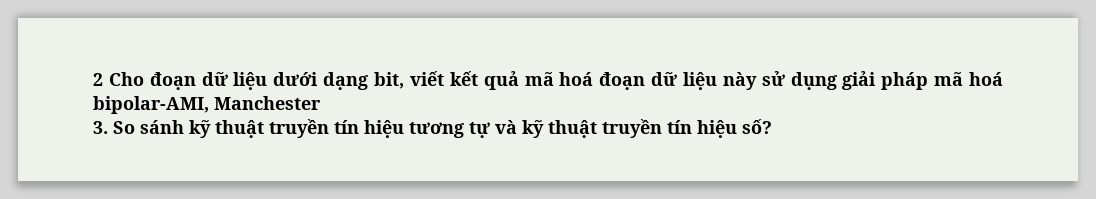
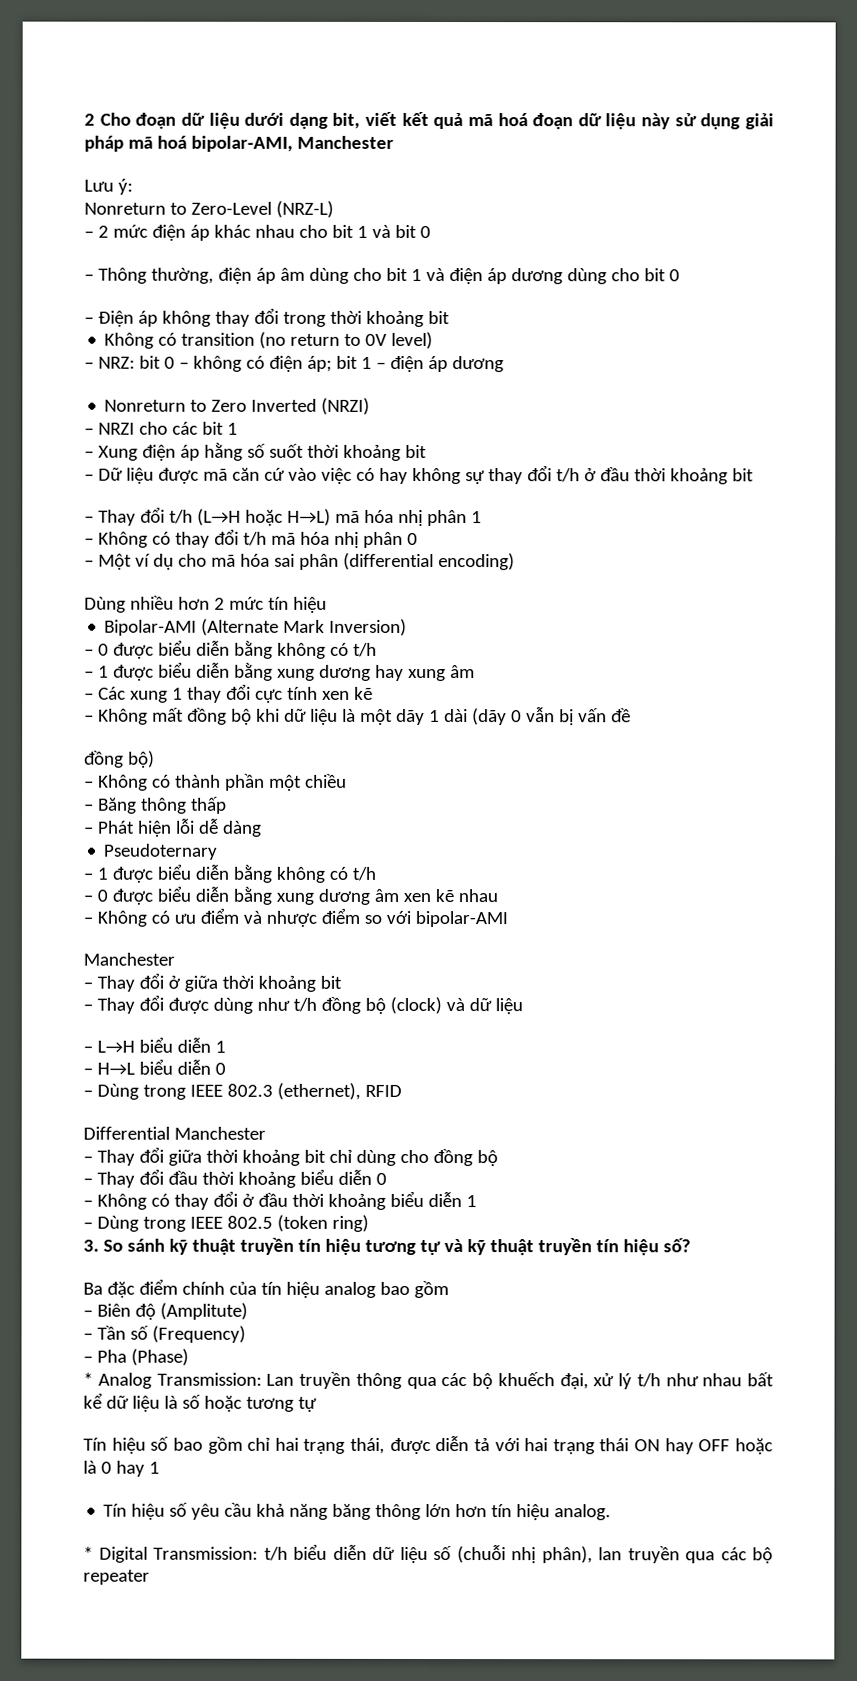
+ Lưu ý:
+ Nonreturn to Zero-Level (NRZ-L)
+ – 2 mức điện áp khác nhau cho bit 1 và bit 0
+ – Thông thường, điện áp âm dùng cho bit 1 và điện áp dương dùng cho bit 0
+ – Điện áp không thay đổi trong thời khoảng bit
+ Không có transition (no return to 0V level)
+ – NRZ: bit 0 – không có điện áp; bit 1 – điện áp dương
+ Nonreturn to Zero Inverted (NRZI)
+ – NRZI cho các bit 1
+ – Xung điện áp hằng số suốt thời khoảng bit
+ – Dữ liệu được mã căn cứ vào việc có hay không sự thay đổi t/h ở đầu thời khoảng bit
+ – Thay đổi t/h (L→H hoặc H→L) mã hóa nhị phân 1
+ – Không có thay đổi t/h mã hóa nhị phân 0
+ – Một ví dụ cho mã hóa sai phân (differential encoding)
+ Dùng nhiều hơn 2 mức tín hiệu
+ Bipolar-AMI (Alternate Mark Inversion)
+ – 0 được biểu diễn bằng không có t/h
+ – 1 được biểu diễn bằng xung dương hay xung âm
+ – Các xung 1 thay đổi cực tính xen kẽ
+ – Không mất đồng bộ khi dữ liệu là một dãy 1 dài (dãy 0 vẫn bị vấn đề
+ đồng bộ)
+ – Không có thành phần một chiều
+ – Băng thông thấp
+ – Phát hiện lỗi dễ dàng
+ Pseudoternary
+ – 1 được biểu diễn bằng không có t/h
+ – 0 được biểu diễn bằng xung dương âm xen kẽ nhau
+ – Không có ưu điểm và nhược điểm so với bipolar-AMI
+ Manchester
+ – Thay đổi ở giữa thời khoảng bit
+ – Thay đổi được dùng như t/h đồng bộ (clock) và dữ liệu
+ – L→H biểu diễn 1
+ – H→L biểu diễn 0
+ – Dùng trong IEEE 802.3 (ethernet), RFID
+ Differential Manchester
+ – Thay đổi giữa thời khoảng bit chỉ dùng cho đồng bộ
+ – Thay đổi đầu thời khoảng biểu diễn 0
+ – Không có thay đổi ở đầu thời khoảng biểu diễn 1
+ – Dùng trong IEEE 802.5 (token ring)
+ Ba đặc điểm chính của tín hiệu analog bao gồm
+ – Biên độ (Amplitute)
+ – Tần số (Frequency)
+ – Pha (Phase)
+ * Analog Transmission: Lan truyền thông qua các bộ khuếch đại, xử lý t/h như nhau bất kể dữ liệu là số hoặc tương tự
+ Tín hiệu số bao gồm chỉ hai trạng thái, được diễn tả với hai trạng thái ON hay OFF hoặc là 0 hay 1
+ Tín hiệu số yêu cầu khả năng băng thông lớn hơn tín hiệu analog.
+ * Digital Transmission: t/h biểu diễn dữ liệu số (chuỗi nhị phân), lan truyền qua các bộ repeater

